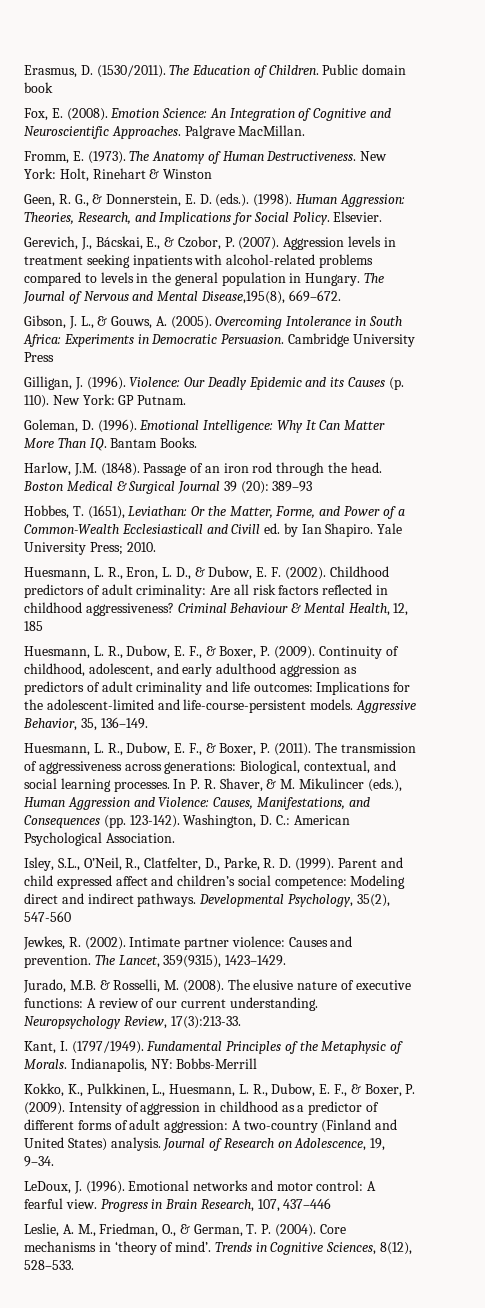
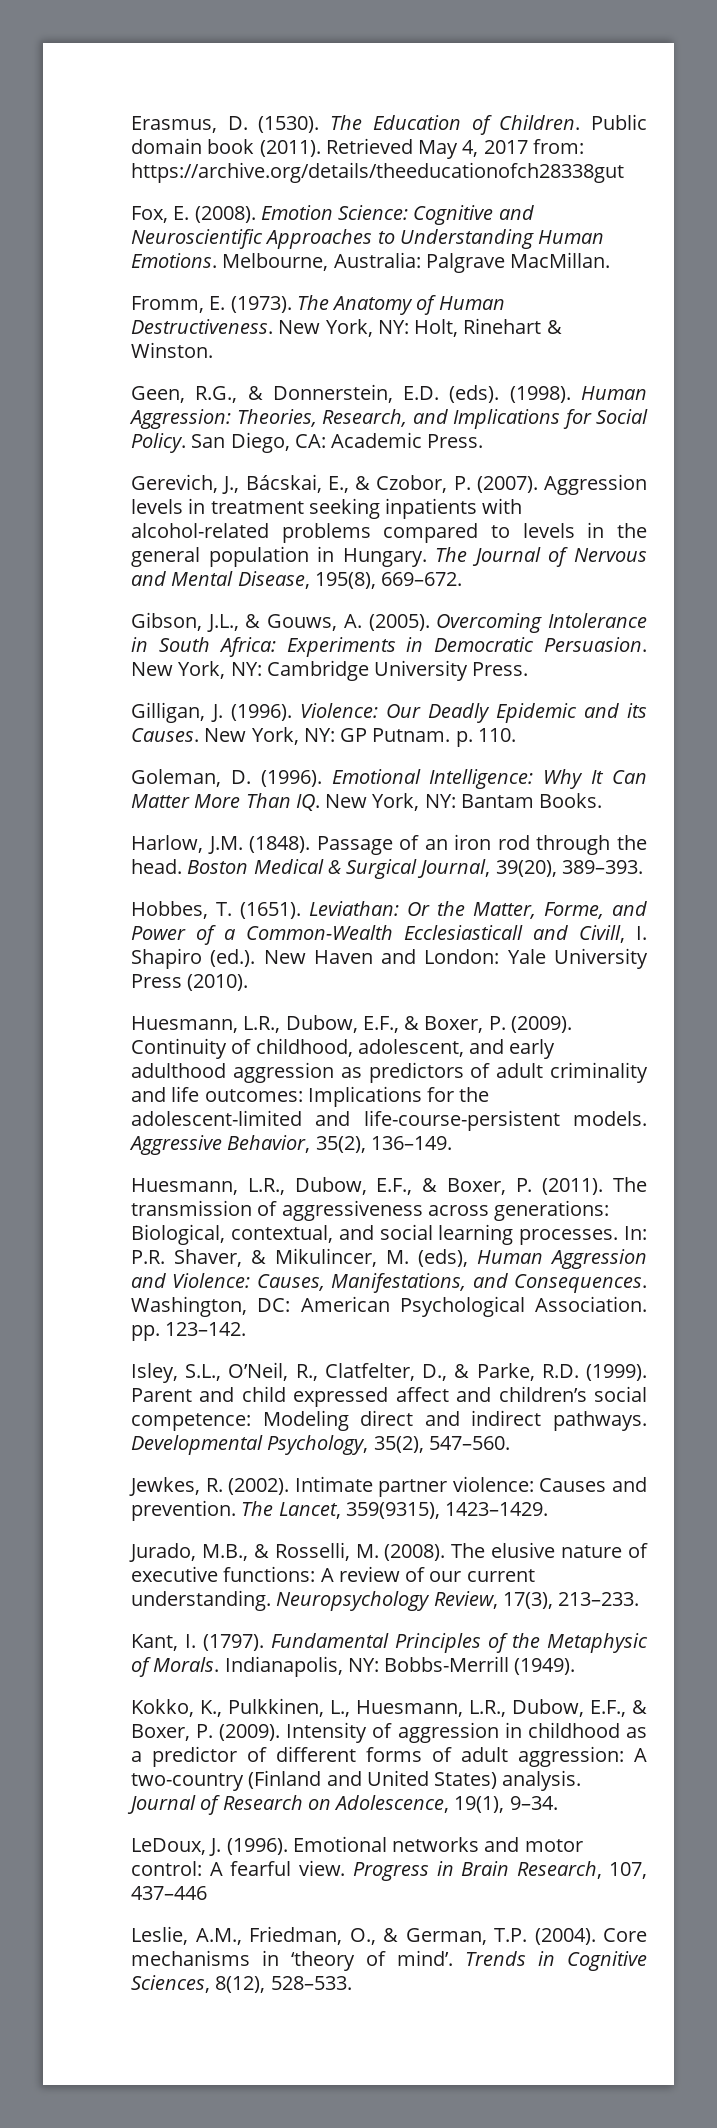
- Erasmus, D. (1530/2011).
+ Erasmus, D. (1530).
- Public domain book
+ Public domain book (2011). Retrieved May 4, 2017 from: https://archive.org/details/theeducationofch28338gut
- Emotion Science: An Integration of Cognitive and Neuroscientific Approaches. Palgrave MacMillan.
+ Emotion Science: Cognitive and Neuroscientific Approaches to Understanding Human Emotions. Melbourne, Australia: Palgrave MacMillan.
- New York: Holt, Rinehart & Winston
+ New York, NY: Holt, Rinehart & Winston.
- Geen, R. G., & Donnerstein, E. D. (eds.). (1998).
+ Geen, R.G., & Donnerstein, E.D. (eds). (1998).
- Elsevier.
+ San Diego, CA: Academic Press.
- The Journal of Nervous and Mental Disease,195(8), 669–672.
+ The Journal of Nervous and Mental Disease, 195(8), 669–672.
- Gibson, J. L., & Gouws, A. (2005).
+ Gibson, J.L., & Gouws, A. (2005).
- Cambridge University Press
+ New York, NY: Cambridge University Press.
- Violence: Our Deadly Epidemic and its Causes (p. 110). New York: GP Putnam.
+ Violence: Our Deadly Epidemic and its Causes. New York, NY: GP Putnam. p. 110.
- Emotional Intelligence: Why It Can Matter More Than IQ. Bantam Books.
+ Emotional Intelligence: Why It Can Matter More Than IQ. New York, NY: Bantam Books.
- Boston Medical & Surgical Journal 39 (20): 389–93
+ Boston Medical & Surgical Journal, 39(20), 389–393.
- Hobbes, T. (1651), Leviathan: Or the Matter, Forme, and Power of a Common-Wealth Ecclesiasticall and Civill ed. by Ian Shapiro. Yale University Press; 2010.
- Huesmann, L. R., Eron, L. D., & Dubow, E. F. (2002). Childhood predictors of adult criminality: Are all risk factors reflected in childhood aggressiveness? Criminal Behaviour & Mental Health, 12, 185
- Huesmann, L. R., Dubow, E. F., & Boxer, P. (2009).
+ Hobbes, T. (1651). Leviathan: Or the Matter, Forme, and Power of a Common-Wealth Ecclesiasticall and Civill, I. Shapiro (ed.). New Haven and London: Yale University Press (2010).
+ Huesmann, L.R., Dubow, E.F., & Boxer, P. (2009).
- Aggressive Behavior, 35, 136–149.
+ Aggressive Behavior, 35(2), 136–149.
- Huesmann, L. R., Dubow, E. F., & Boxer, P. (2011).
+ Huesmann, L.R., Dubow, E.F., & Boxer, P. (2011).
- In P. R. Shaver, & M. Mikulincer (eds.), Human Aggression and Violence: Causes, Manifestations, and Consequences (pp. 123-142). Washington, D. C.: American Psychological Association.
+ In: P.R. Shaver, & Mikulincer, M. (eds), Human Aggression and Violence: Causes, Manifestations, and Consequences. Washington, DC: American Psychological Association. pp. 123–142.
- Isley, S.L., O’Neil, R., Clatfelter, D., Parke, R. D. (1999).
+ Isley, S.L., O’Neil, R., Clatfelter, D., & Parke, R.D. (1999).
- Developmental Psychology, 35(2), 547-560
+ Developmental Psychology, 35(2), 547–560.
- Jurado, M.B. & Rosselli, M. (2008).
+ Jurado, M.B., & Rosselli, M. (2008).
- Neuropsychology Review, 17(3):213-33.
+ Neuropsychology Review, 17(3), 213–233.
- Kant, I. (1797/1949).
+ Kant, I. (1797).
- Indianapolis, NY: Bobbs-Merrill
+ Indianapolis, NY: Bobbs-Merrill (1949).
- Kokko, K., Pulkkinen, L., Huesmann, L. R., Dubow, E. F., & Boxer, P. (2009).
+ Kokko, K., Pulkkinen, L., Huesmann, L.R., Dubow, E.F., & Boxer, P. (2009).
- Journal of Research on Adolescence, 19, 9–34.
+ Journal of Research on Adolescence, 19(1), 9–34.
- Leslie, A. M., Friedman, O., & German, T. P. (2004).
+ Leslie, A.M., Friedman, O., & German, T.P. (2004).

